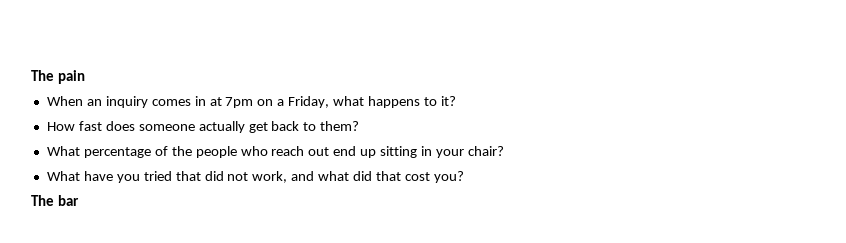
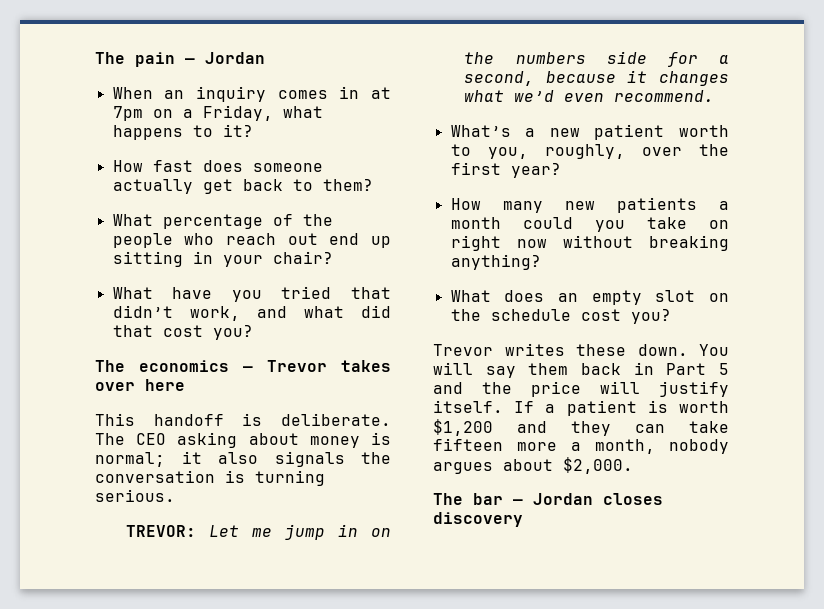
- The pain
+ The pain — Jordan
- What have you tried that did not work, and what did that cost you?
+ What have you tried that didn’t work, and what did that cost you?
- The bar
+ The economics — Trevor takes over here
+ This handoff is deliberate. The CEO asking about money is normal; it also signals the conversation is turning serious.
+ TREVOR: Let me jump in on the numbers side for a second, because it changes what we’d even recommend.
+ What’s a new patient worth to you, roughly, over the first year?
+ How many new patients a month could you take on right now without breaking anything?
+ What does an empty slot on the schedule cost you?
+ Trevor writes these down. You will say them back in Part 5 and the price will justify itself. If a patient is worth $1,200 and they can take fifteen more a month, nobody argues about $2,000.
+ The bar — Jordan closes discovery

